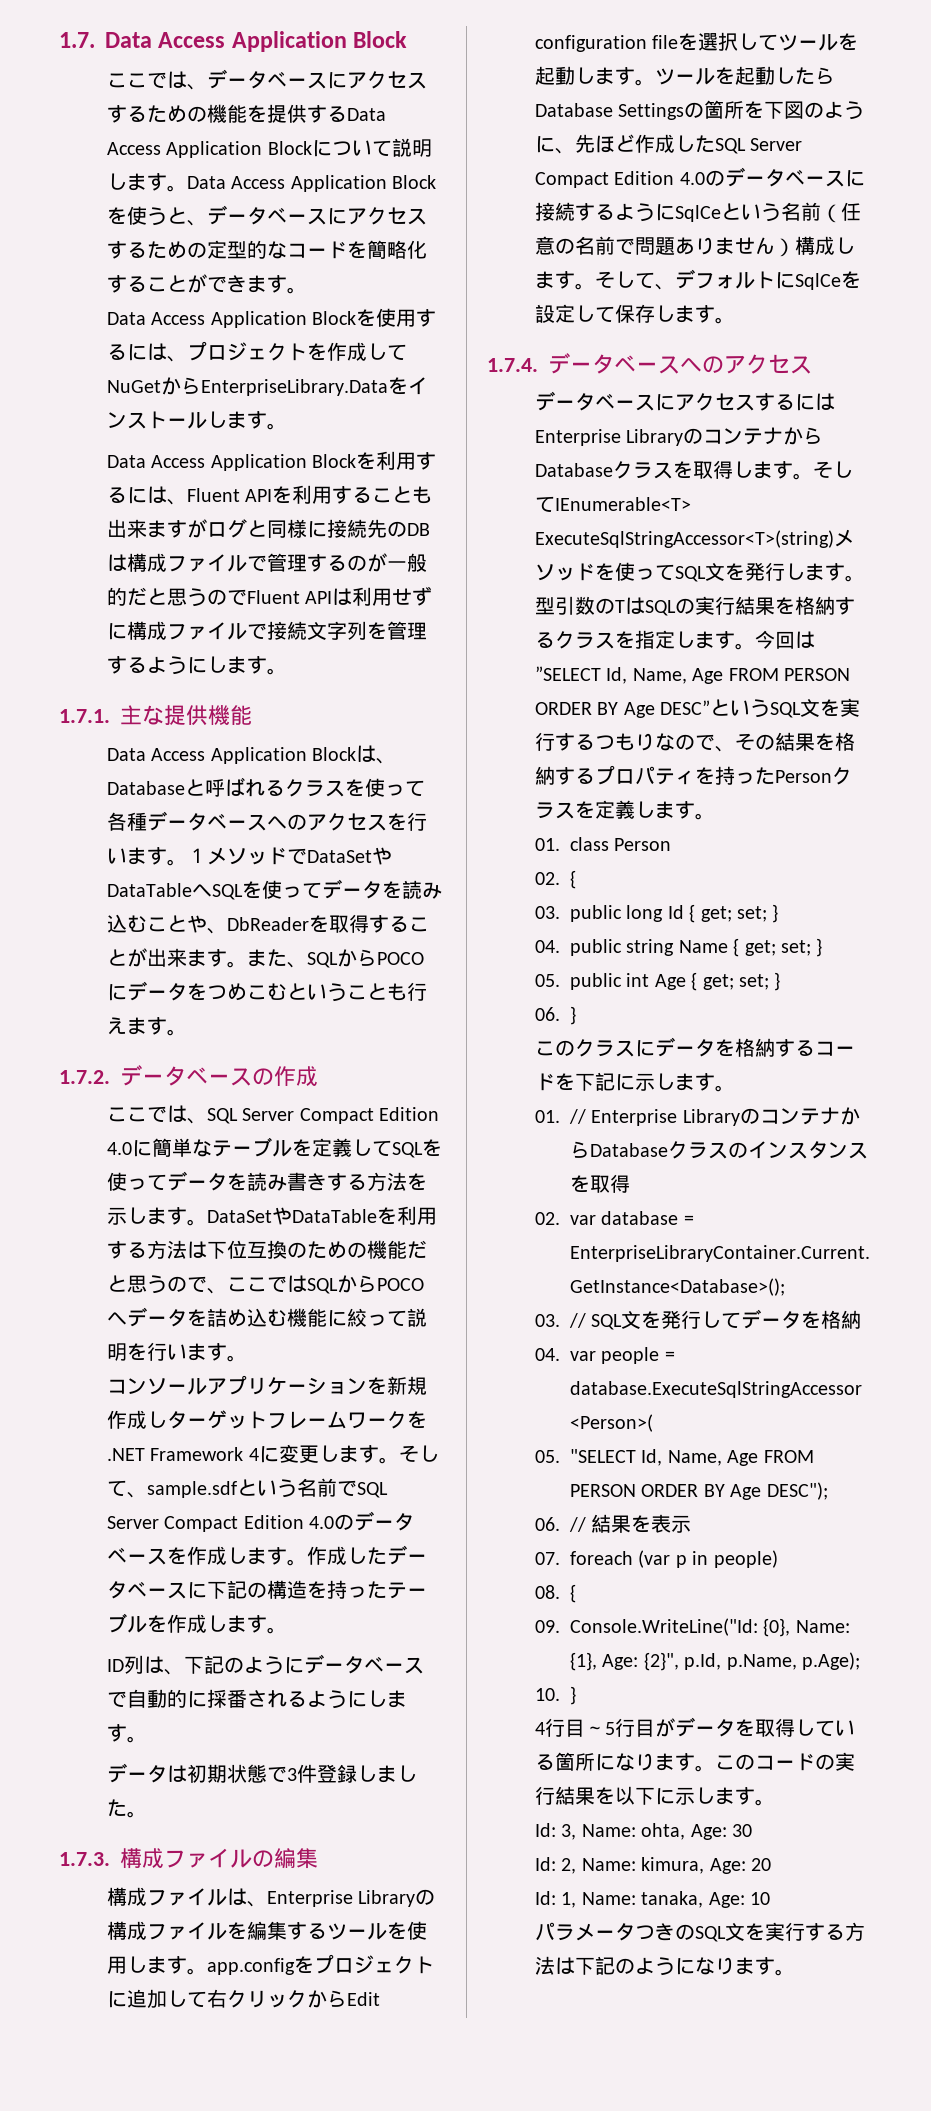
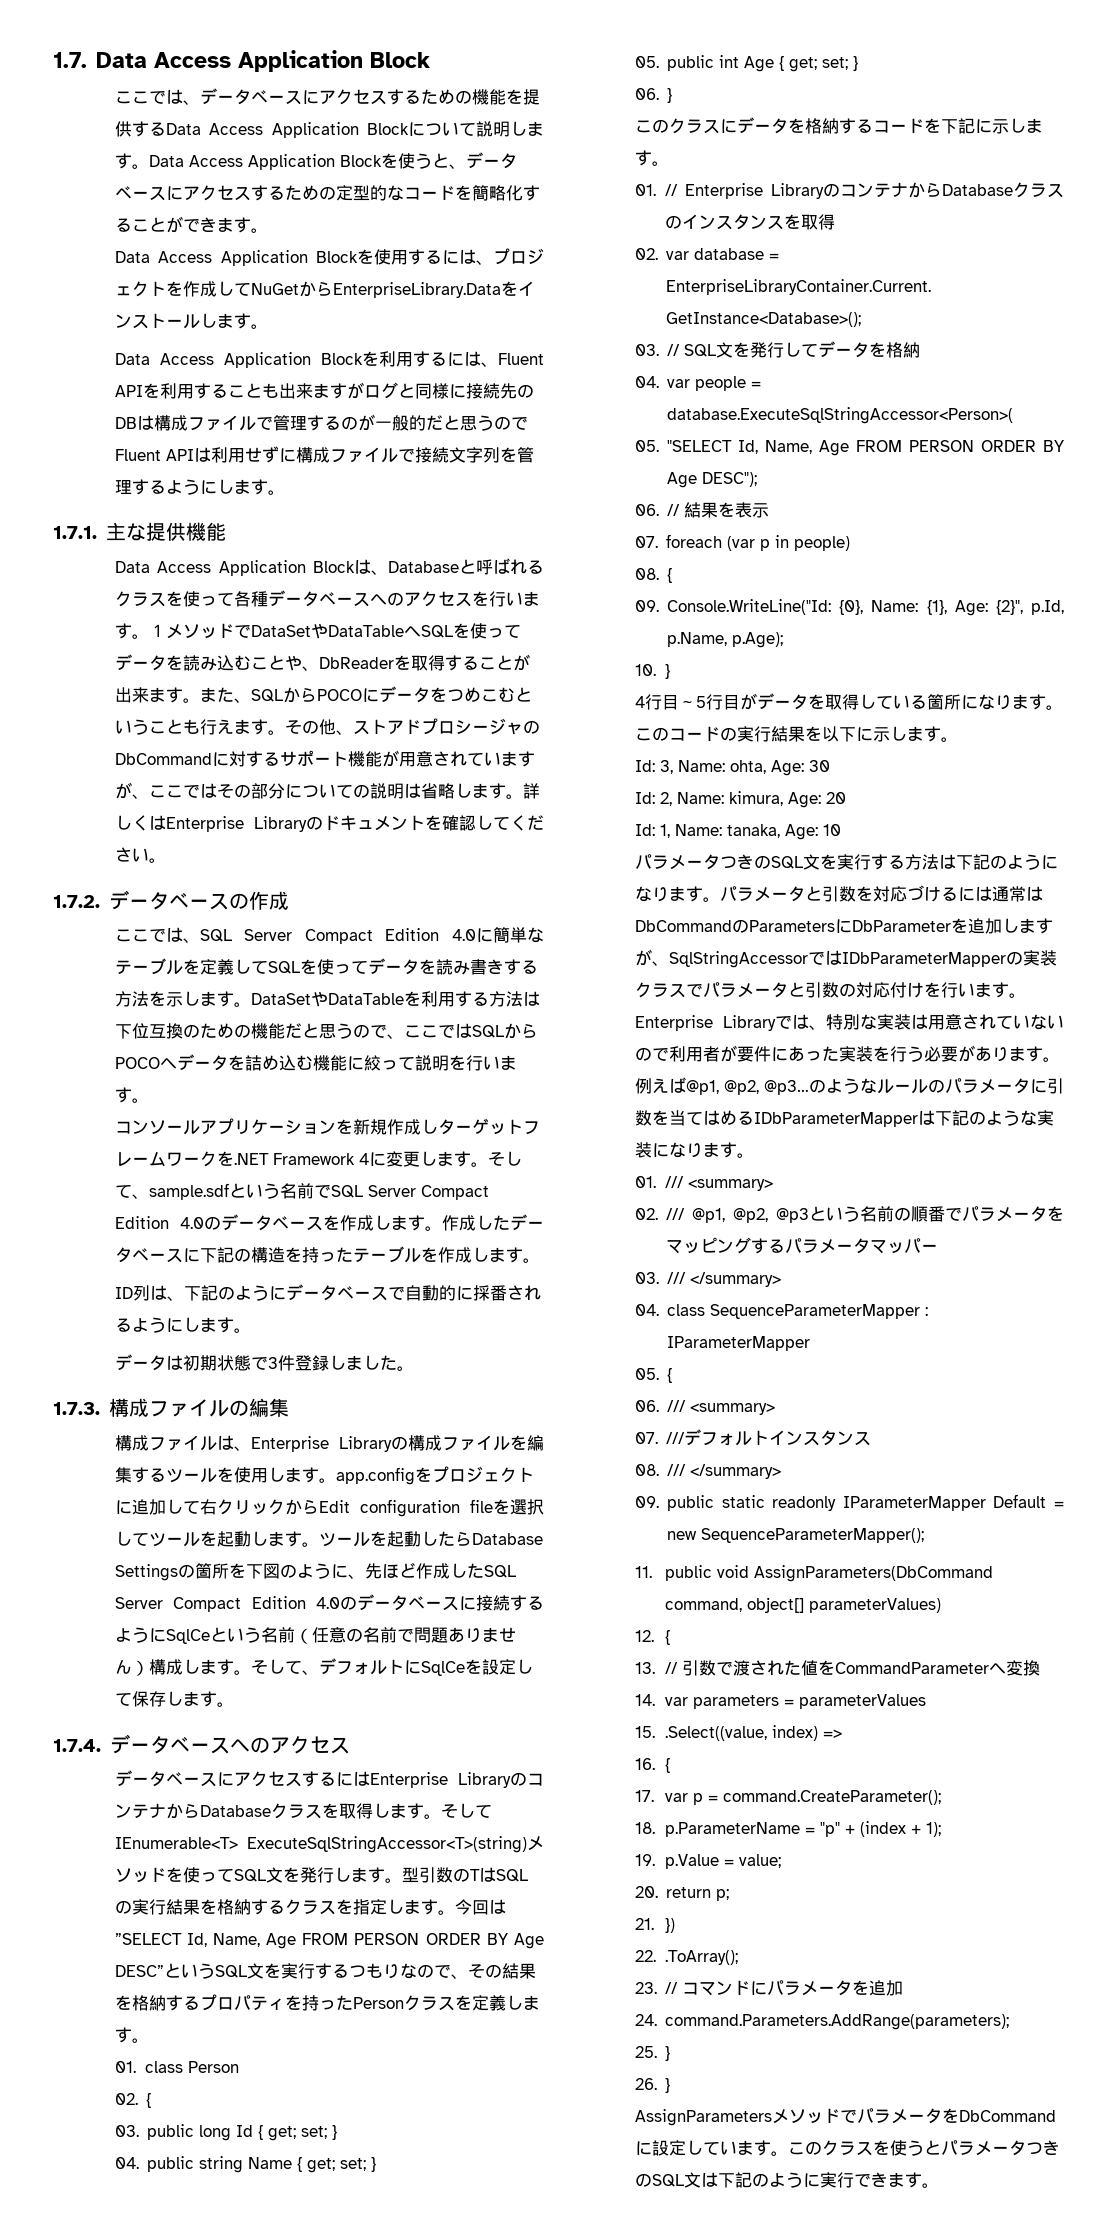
+ その他、ストアドプロシージャのDbCommandに対するサポート機能が用意されていますが、ここではその部分についての説明は省略します。詳しくはEnterprise Libraryのドキュメントを確認してください。
+ パラメータと引数を対応づけるには通常はDbCommandのParametersにDbParameterを追加しますが、SqlStringAccessorではIDbParameterMapperの実装クラスでパラメータと引数の対応付けを行います。Enterprise Libraryでは、特別な実装は用意されていないので利用者が要件にあった実装を行う必要があります。例えば@p1, @p2, @p3…のようなルールのパラメータに引数を当てはめるIDbParameterMapperは下記のような実装になります。
+ 01. /// <summary>
+ 02. /// @p1, @p2, @p3という名前の順番でパラメータをマッピングするパラメータマッパー
+ 03. /// </summary>
+ 04. class SequenceParameterMapper : IParameterMapper
+ 05. {
+ 06. /// <summary>
+ 07. ///デフォルトインスタンス
+ 08. /// </summary>
+ 09. public static readonly IParameterMapper Default = new SequenceParameterMapper();
+ 11. public void AssignParameters(DbCommand command, object[] parameterValues)
+ 12. {
+ 13. // 引数で渡された値をCommandParameterへ変換
+ 14. var parameters = parameterValues
+ 15. .Select((value, index) =>
+ 16. {
+ 17. var p = command.CreateParameter();
+ 18. p.ParameterName = "p" + (index + 1);
+ 19. p.Value = value;
+ 20. return p;
+ 21. })
+ 22. .ToArray();
+ 23. // コマンドにパラメータを追加
+ 24. command.Parameters.AddRange(parameters);
+ 25. }
+ 26. }
+ AssignParametersメソッドでパラメータをDbCommandに設定しています。このクラスを使うとパラメータつきのSQL文は下記のように実行できます。

